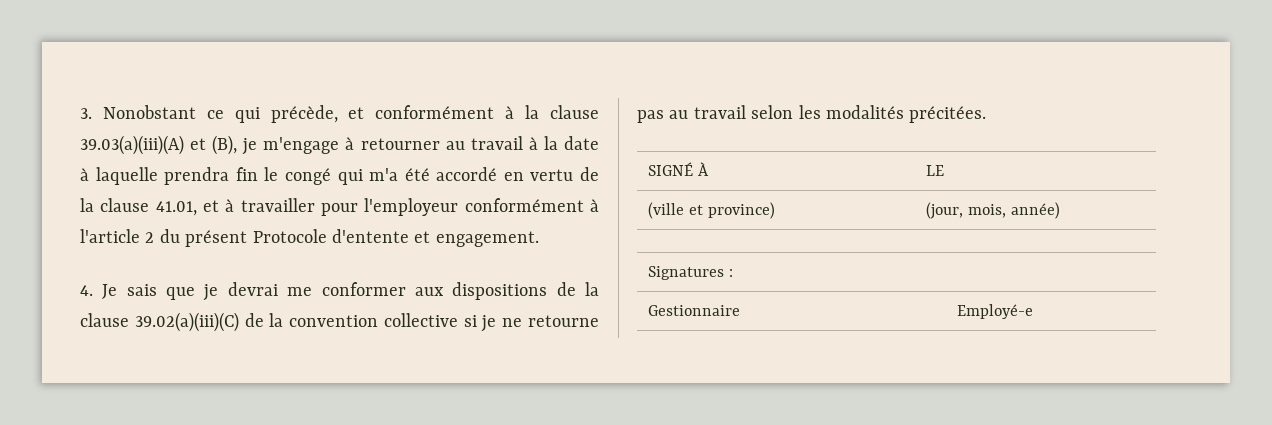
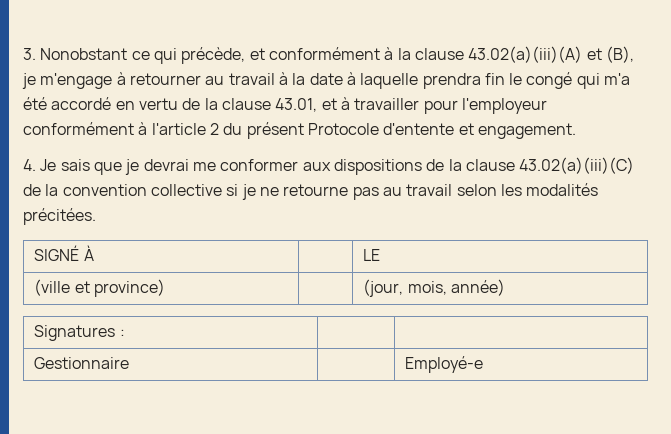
- 3. Nonobstant ce qui précède, et conformément à la clause 39.03(a)(iii)(A) et (B), je m'engage à retourner au travail à la date à laquelle prendra fin le congé qui m'a été accordé en vertu de la clause 41.01, et à travailler pour l'employeur conformément à l'article 2 du présent Protocole d'entente et engagement.
+ 3. Nonobstant ce qui précède, et conformément à la clause 43.02(a)(iii)(A) et (B), je m'engage à retourner au travail à la date à laquelle prendra fin le congé qui m'a été accordé en vertu de la clause 43.01, et à travailler pour l'employeur conformément à l'article 2 du présent Protocole d'entente et engagement.
- 4. Je sais que je devrai me conformer aux dispositions de la clause 39.02(a)(iii)(C) de la convention collective si je ne retourne pas au travail selon les modalités précitées.
+ 4. Je sais que je devrai me conformer aux dispositions de la clause 43.02(a)(iii)(C) de la convention collective si je ne retourne pas au travail selon les modalités précitées.

